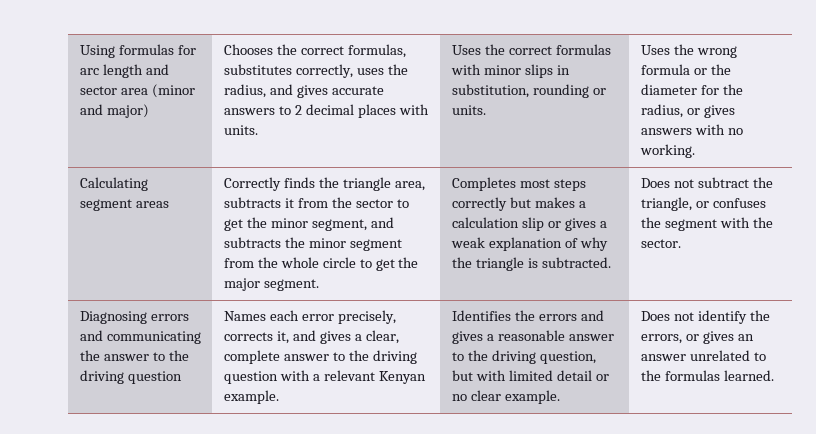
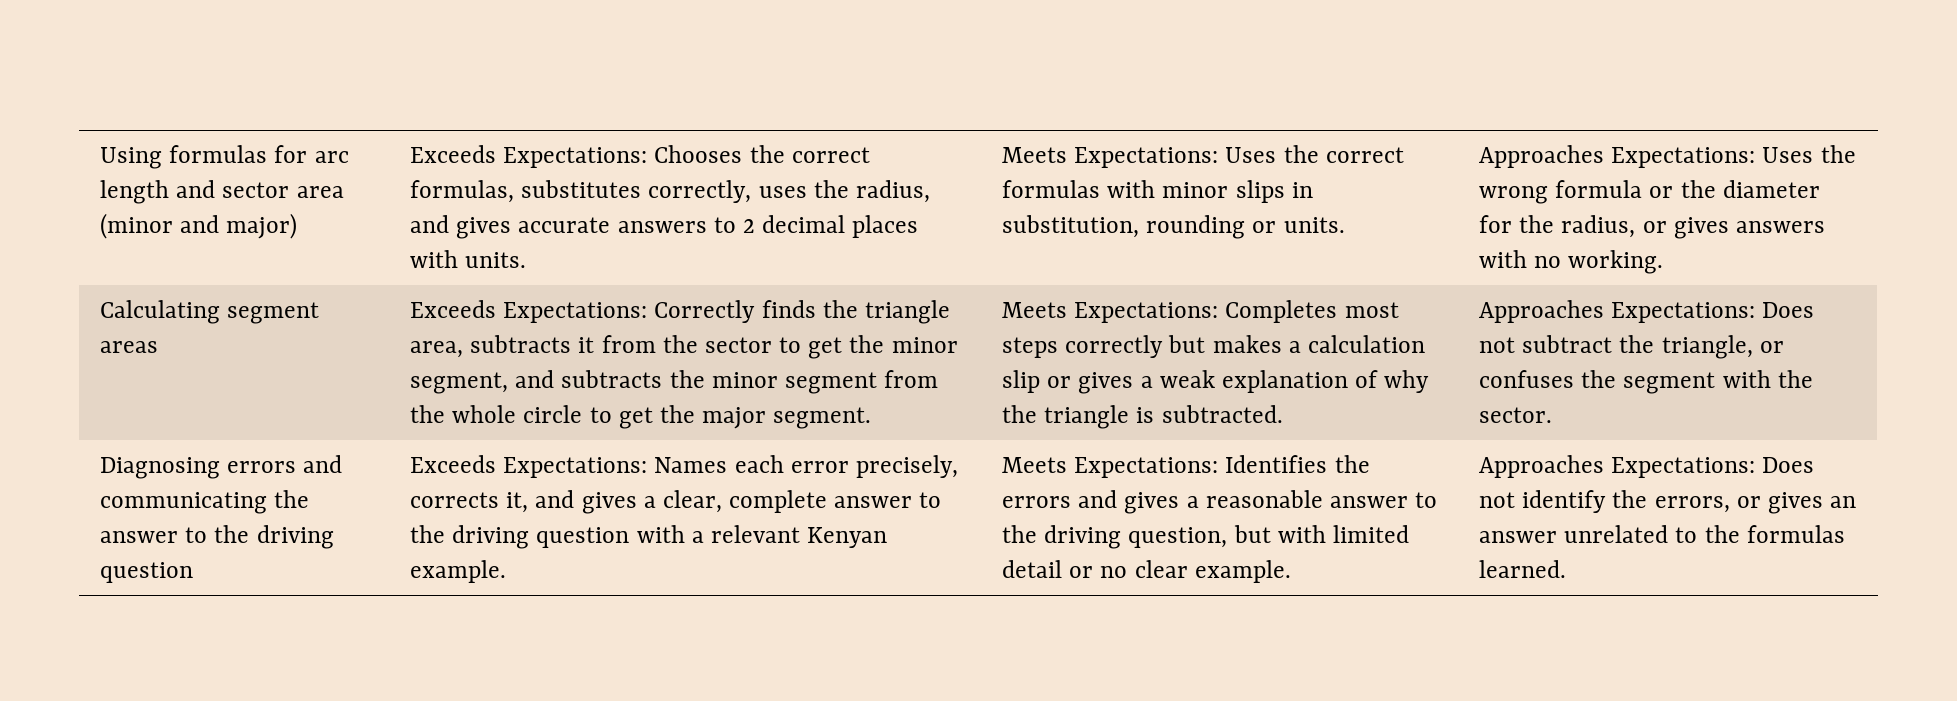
- Chooses the correct formulas, substitutes correctly, uses the radius, and gives accurate answers to 2 decimal places with units.
+ Exceeds Expectations: Chooses the correct formulas, substitutes correctly, uses the radius, and gives accurate answers to 2 decimal places with units.
- Uses the correct formulas with minor slips in substitution, rounding or units.
+ Meets Expectations: Uses the correct formulas with minor slips in substitution, rounding or units.
- Uses the wrong formula or the diameter for the radius, or gives answers with no working.
+ Approaches Expectations: Uses the wrong formula or the diameter for the radius, or gives answers with no working.
- Correctly finds the triangle area, subtracts it from the sector to get the minor segment, and subtracts the minor segment from the whole circle to get the major segment.
+ Exceeds Expectations: Correctly finds the triangle area, subtracts it from the sector to get the minor segment, and subtracts the minor segment from the whole circle to get the major segment.
- Completes most steps correctly but makes a calculation slip or gives a weak explanation of why the triangle is subtracted.
+ Meets Expectations: Completes most steps correctly but makes a calculation slip or gives a weak explanation of why the triangle is subtracted.
- Does not subtract the triangle, or confuses the segment with the sector.
+ Approaches Expectations: Does not subtract the triangle, or confuses the segment with the sector.
- Names each error precisely, corrects it, and gives a clear, complete answer to the driving question with a relevant Kenyan example.
+ Exceeds Expectations: Names each error precisely, corrects it, and gives a clear, complete answer to the driving question with a relevant Kenyan example.
- Identifies the errors and gives a reasonable answer to the driving question, but with limited detail or no clear example.
+ Meets Expectations: Identifies the errors and gives a reasonable answer to the driving question, but with limited detail or no clear example.
- Does not identify the errors, or gives an answer unrelated to the formulas learned.
+ Approaches Expectations: Does not identify the errors, or gives an answer unrelated to the formulas learned.

